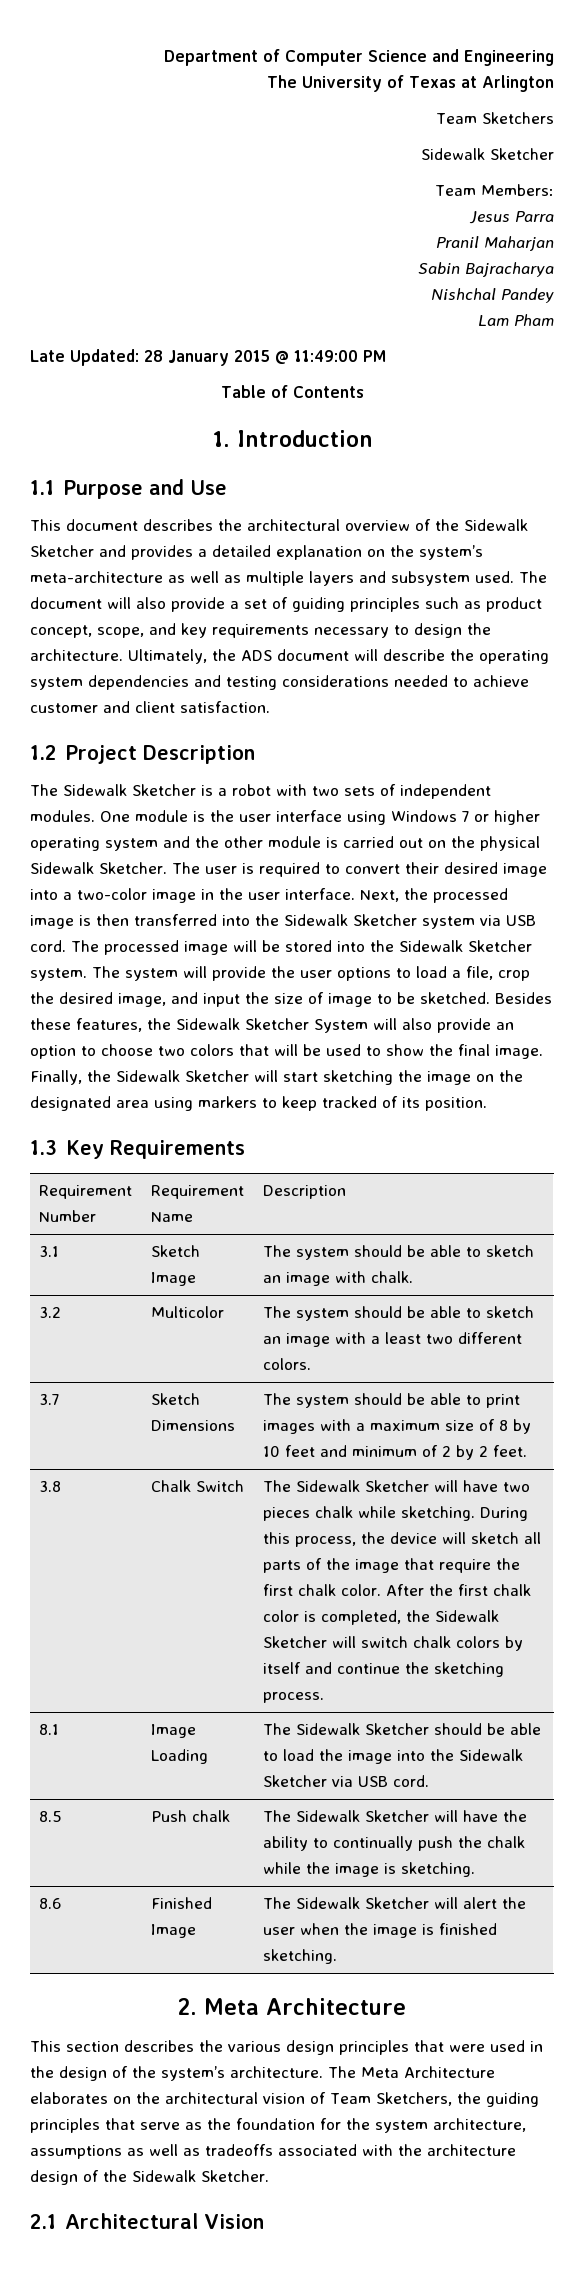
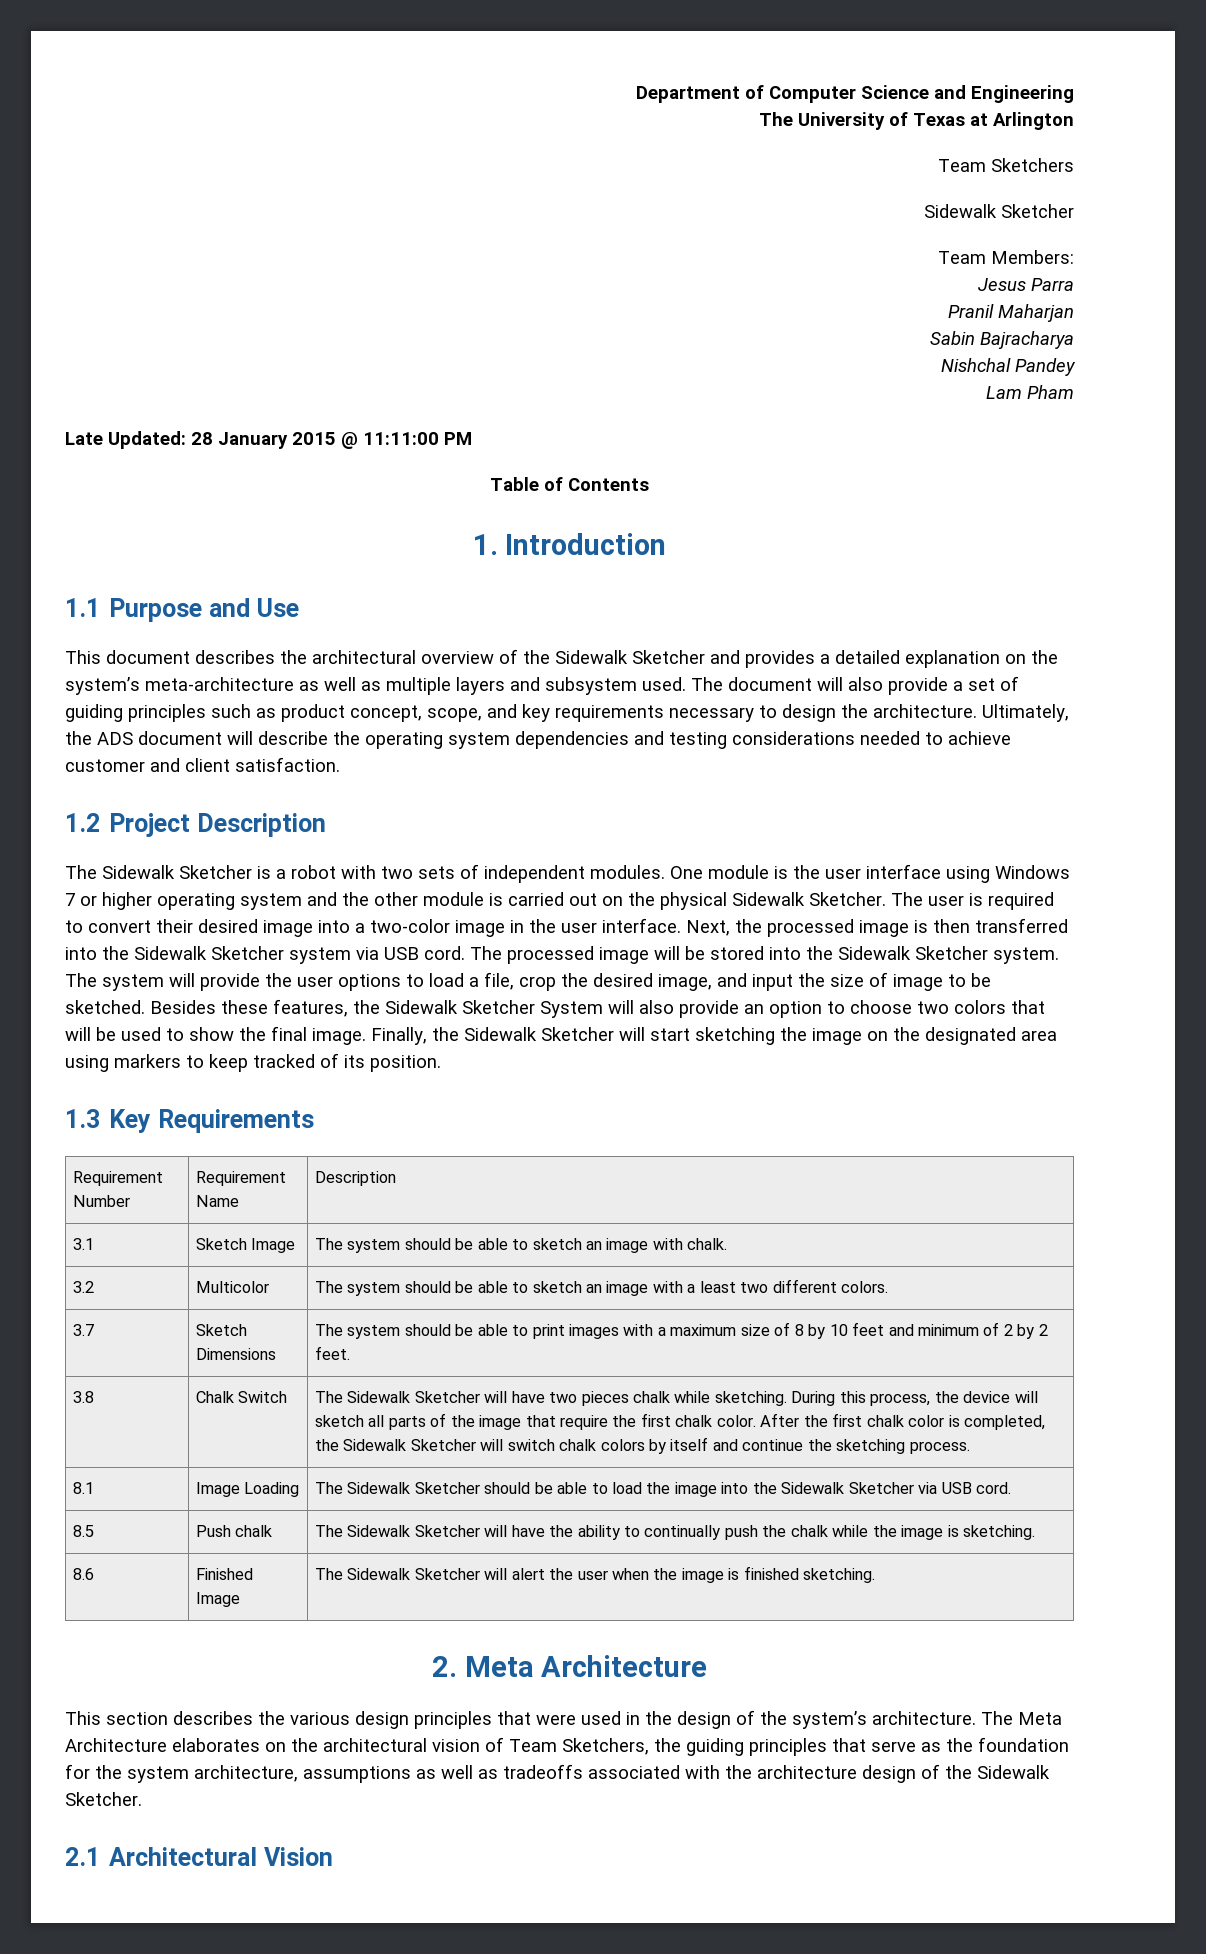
- Late Updated: 28 January 2015 @ 11:49:00 PM
+ Late Updated: 28 January 2015 @ 11:11:00 PM

